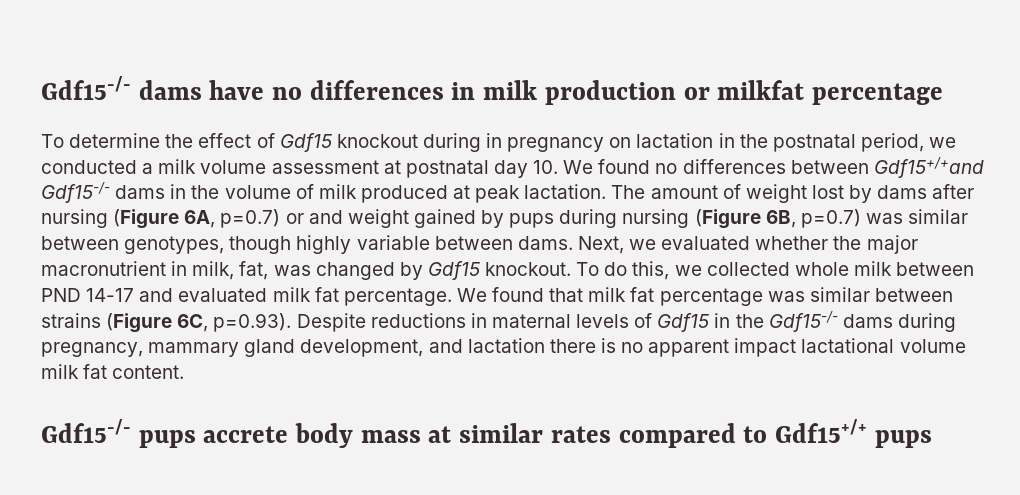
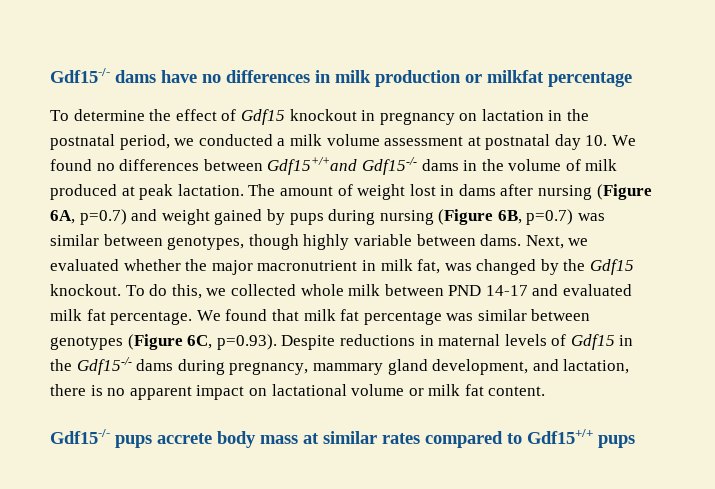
- To determine the effect of Gdf15 knockout during in pregnancy on lactation in the postnatal period, we conducted a milk volume assessment at postnatal day 10. We found no differences between Gdf15+/+and Gdf15-/- dams in the volume of milk produced at peak lactation.
+ To determine the effect of Gdf15 knockout in pregnancy on lactation in the postnatal period, we conducted a milk volume assessment at postnatal day 10. We found no differences between Gdf15+/+and Gdf15-/- dams in the volume of milk produced at peak lactation.
- The amount of weight lost by dams after nursing (Figure 6A, p=0.7) or and weight gained by pups during nursing (Figure 6B, p=0.7) was similar between genotypes, though highly variable between dams.
+ The amount of weight lost in dams after nursing (Figure 6A, p=0.7) and weight gained by pups during nursing (Figure 6B, p=0.7) was similar between genotypes, though highly variable between dams.
- Next, we evaluated whether the major macronutrient in milk, fat, was changed by Gdf15 knockout.
+ Next, we evaluated whether the major macronutrient in milk fat, was changed by the Gdf15 knockout.
- We found that milk fat percentage was similar between strains (Figure 6C, p=0.93). Despite reductions in maternal levels of Gdf15 in the Gdf15-/- dams during pregnancy, mammary gland development, and lactation there is no apparent impact lactational volume milk fat content.
+ We found that milk fat percentage was similar between genotypes (Figure 6C, p=0.93). Despite reductions in maternal levels of Gdf15 in the Gdf15-/- dams during pregnancy, mammary gland development, and lactation, there is no apparent impact on lactational volume or milk fat content.

